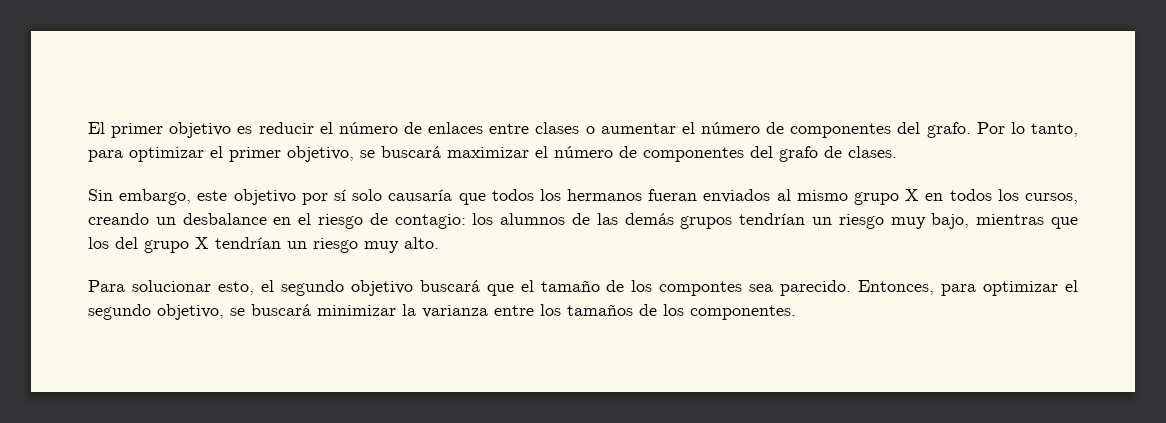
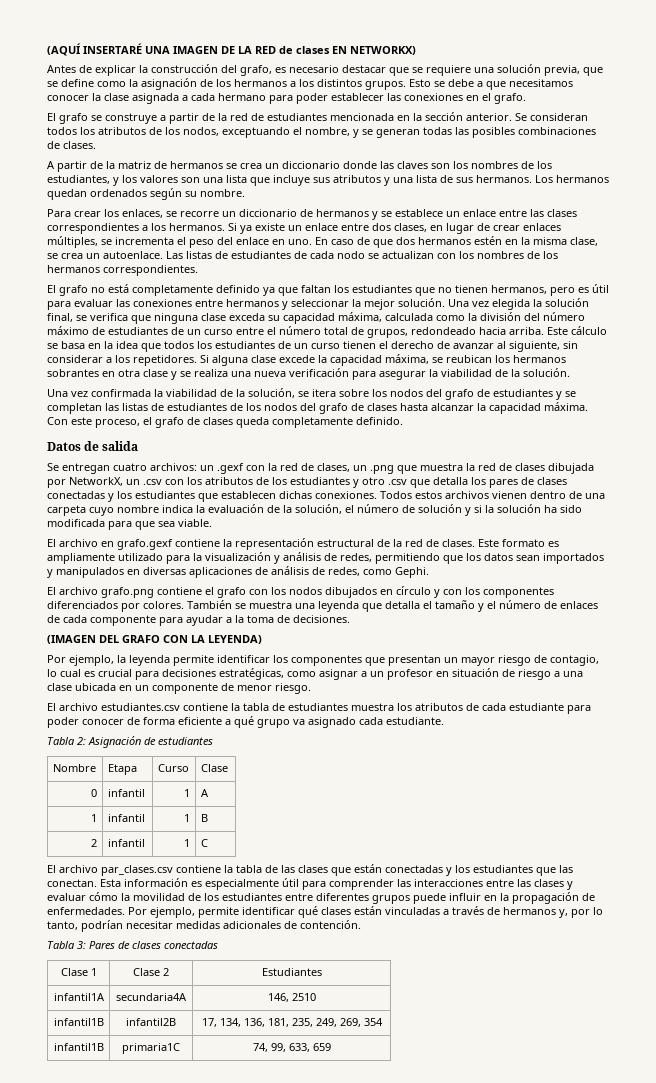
- El primer objetivo es reducir el número de enlaces entre clases o aumentar el número de componentes del grafo. Por lo tanto, para optimizar el primer objetivo, se buscará maximizar el número de componentes del grafo de clases.
- Sin embargo, este objetivo por sí solo causaría que todos los hermanos fueran enviados al mismo grupo X en todos los cursos, creando un desbalance en el riesgo de contagio: los alumnos de las demás grupos tendrían un riesgo muy bajo, mientras que los del grupo X tendrían un riesgo muy alto.
- Para solucionar esto, el segundo objetivo buscará que el tamaño de los compontes sea parecido. Entonces, para optimizar el segundo objetivo, se buscará minimizar la varianza entre los tamaños de los componentes.
+ (AQUÍ INSERTARÉ UNA IMAGEN DE LA RED de clases EN NETWORKX)
+ Antes de explicar la construcción del grafo, es necesario destacar que se requiere una solución previa, que se define como la asignación de los hermanos a los distintos grupos. Esto se debe a que necesitamos conocer la clase asignada a cada hermano para poder establecer las conexiones en el grafo.
+ El grafo se construye a partir de la red de estudiantes mencionada en la sección anterior. Se consideran todos los atributos de los nodos, exceptuando el nombre, y se generan todas las posibles combinaciones de clases.
+ A partir de la matriz de hermanos se crea un diccionario donde las claves son los nombres de los estudiantes, y los valores son una lista que incluye sus atributos y una lista de sus hermanos. Los hermanos quedan ordenados según su nombre.
+ Para crear los enlaces, se recorre un diccionario de hermanos y se establece un enlace entre las clases correspondientes a los hermanos. Si ya existe un enlace entre dos clases, en lugar de crear enlaces múltiples, se incrementa el peso del enlace en uno. En caso de que dos hermanos estén en la misma clase, se crea un autoenlace. Las listas de estudiantes de cada nodo se actualizan con los nombres de los hermanos correspondientes.
+ El grafo no está completamente definido ya que faltan los estudiantes que no tienen hermanos, pero es útil para evaluar las conexiones entre hermanos y seleccionar la mejor solución. Una vez elegida la solución final, se verifica que ninguna clase exceda su capacidad máxima, calculada como la división del número máximo de estudiantes de un curso entre el número total de grupos, redondeado hacia arriba. Este cálculo se basa en la idea que todos los estudiantes de un curso tienen el derecho de avanzar al siguiente, sin considerar a los repetidores. Si alguna clase excede la capacidad máxima, se reubican los hermanos sobrantes en otra clase y se realiza una nueva verificación para asegurar la viabilidad de la solución.
+ Una vez confirmada la viabilidad de la solución, se itera sobre los nodos del grafo de estudiantes y se completan las listas de estudiantes de los nodos del grafo de clases hasta alcanzar la capacidad máxima. Con este proceso, el grafo de clases queda completamente definido.
+ Datos de salida
+ Se entregan cuatro archivos: un .gexf con la red de clases, un .png que muestra la red de clases dibujada por NetworkX, un .csv con los atributos de los estudiantes y otro .csv que detalla los pares de clases conectadas y los estudiantes que establecen dichas conexiones. Todos estos archivos vienen dentro de una carpeta cuyo nombre indica la evaluación de la solución, el número de solución y si la solución ha sido modificada para que sea viable.
+ El archivo en grafo.gexf contiene la representación estructural de la red de clases. Este formato es ampliamente utilizado para la visualización y análisis de redes, permitiendo que los datos sean importados y manipulados en diversas aplicaciones de análisis de redes, como Gephi.
+ El archivo grafo.png contiene el grafo con los nodos dibujados en círculo y con los componentes diferenciados por colores. También se muestra una leyenda que detalla el tamaño y el número de enlaces de cada componente para ayudar a la toma de decisiones.
+ (IMAGEN DEL GRAFO CON LA LEYENDA)
+ Por ejemplo, la leyenda permite identificar los componentes que presentan un mayor riesgo de contagio, lo cual es crucial para decisiones estratégicas, como asignar a un profesor en situación de riesgo a una clase ubicada en un componente de menor riesgo.
+ El archivo estudiantes.csv contiene la tabla de estudiantes muestra los atributos de cada estudiante para poder conocer de forma eficiente a qué grupo va asignado cada estudiante.
+ Tabla 2: Asignación de estudiantes
+ Nombre | Etapa | Curso | Clase
+ 0 | infantil | 1 | A
+ 1 | infantil | 1 | B
+ 2 | infantil | 1 | C
+ El archivo par_clases.csv contiene la tabla de las clases que están conectadas y los estudiantes que las conectan. Esta información es especialmente útil para comprender las interacciones entre las clases y evaluar cómo la movilidad de los estudiantes entre diferentes grupos puede influir en la propagación de enfermedades. Por ejemplo, permite identificar qué clases están vinculadas a través de hermanos y, por lo tanto, podrían necesitar medidas adicionales de contención.
+ Tabla 3: Pares de clases conectadas
+ Clase 1 | Clase 2 | Estudiantes
+ infantil1A | secundaria4A | 146, 2510
+ infantil1B | infantil2B | 17, 134, 136, 181, 235, 249, 269, 354
+ infantil1B | primaria1C | 74, 99, 633, 659

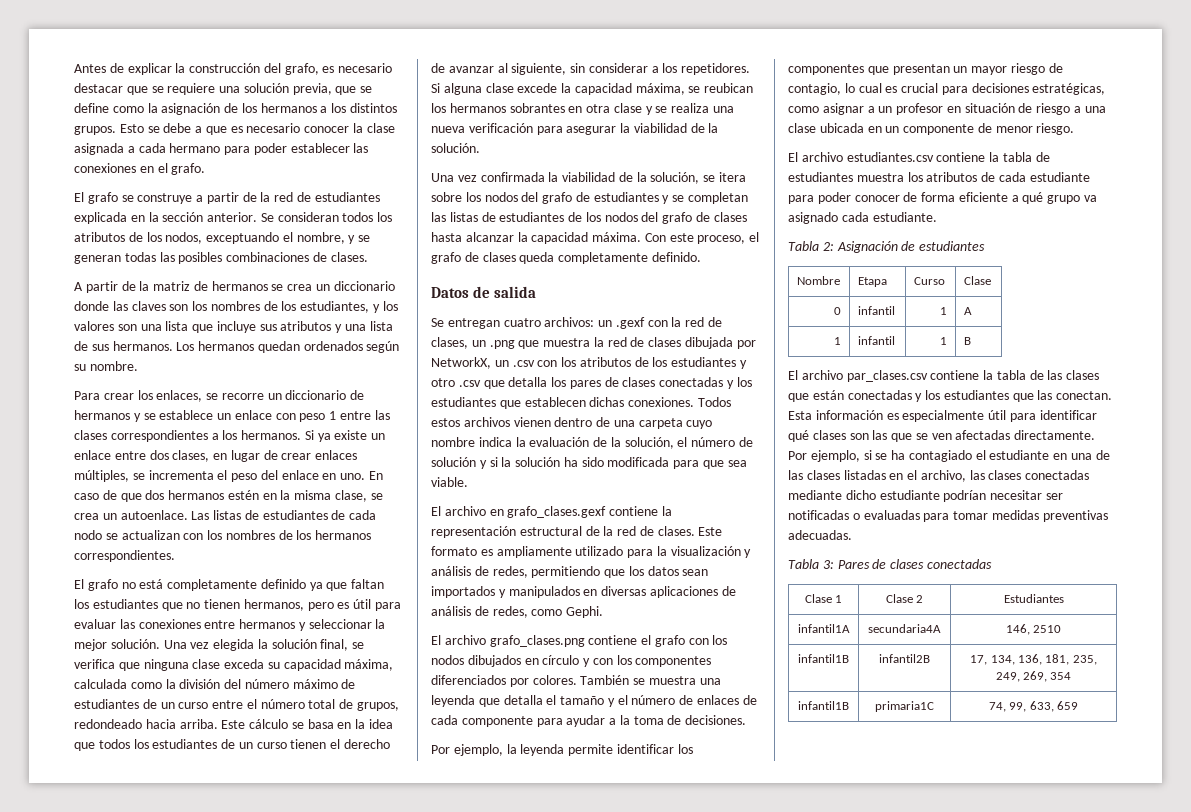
- (AQUÍ INSERTARÉ UNA IMAGEN DE LA RED de clases EN NETWORKX)
- Esto se debe a que necesitamos conocer la clase asignada a cada hermano para poder establecer las conexiones en el grafo.
+ Esto se debe a que es necesario conocer la clase asignada a cada hermano para poder establecer las conexiones en el grafo.
- El grafo se construye a partir de la red de estudiantes mencionada en la sección anterior.
+ El grafo se construye a partir de la red de estudiantes explicada en la sección anterior.
- Para crear los enlaces, se recorre un diccionario de hermanos y se establece un enlace entre las clases correspondientes a los hermanos.
+ Para crear los enlaces, se recorre un diccionario de hermanos y se establece un enlace con peso 1 entre las clases correspondientes a los hermanos.
- El archivo en grafo.gexf contiene la representación estructural de la red de clases.
+ El archivo en grafo_clases.gexf contiene la representación estructural de la red de clases.
- El archivo grafo.png contiene el grafo con los nodos dibujados en círculo y con los componentes diferenciados por colores.
+ El archivo grafo_clases.png contiene el grafo con los nodos dibujados en círculo y con los componentes diferenciados por colores.
- (IMAGEN DEL GRAFO CON LA LEYENDA)
- 2 | infantil | 1 | C
- Esta información es especialmente útil para comprender las interacciones entre las clases y evaluar cómo la movilidad de los estudiantes entre diferentes grupos puede influir en la propagación de enfermedades. Por ejemplo, permite identificar qué clases están vinculadas a través de hermanos y, por lo tanto, podrían necesitar medidas adicionales de contención.
+ Esta información es especialmente útil para identificar qué clases son las que se ven afectadas directamente. Por ejemplo, si se ha contagiado el estudiante en una de las clases listadas en el archivo, las clases conectadas mediante dicho estudiante podrían necesitar ser notificadas o evaluadas para tomar medidas preventivas adecuadas.

